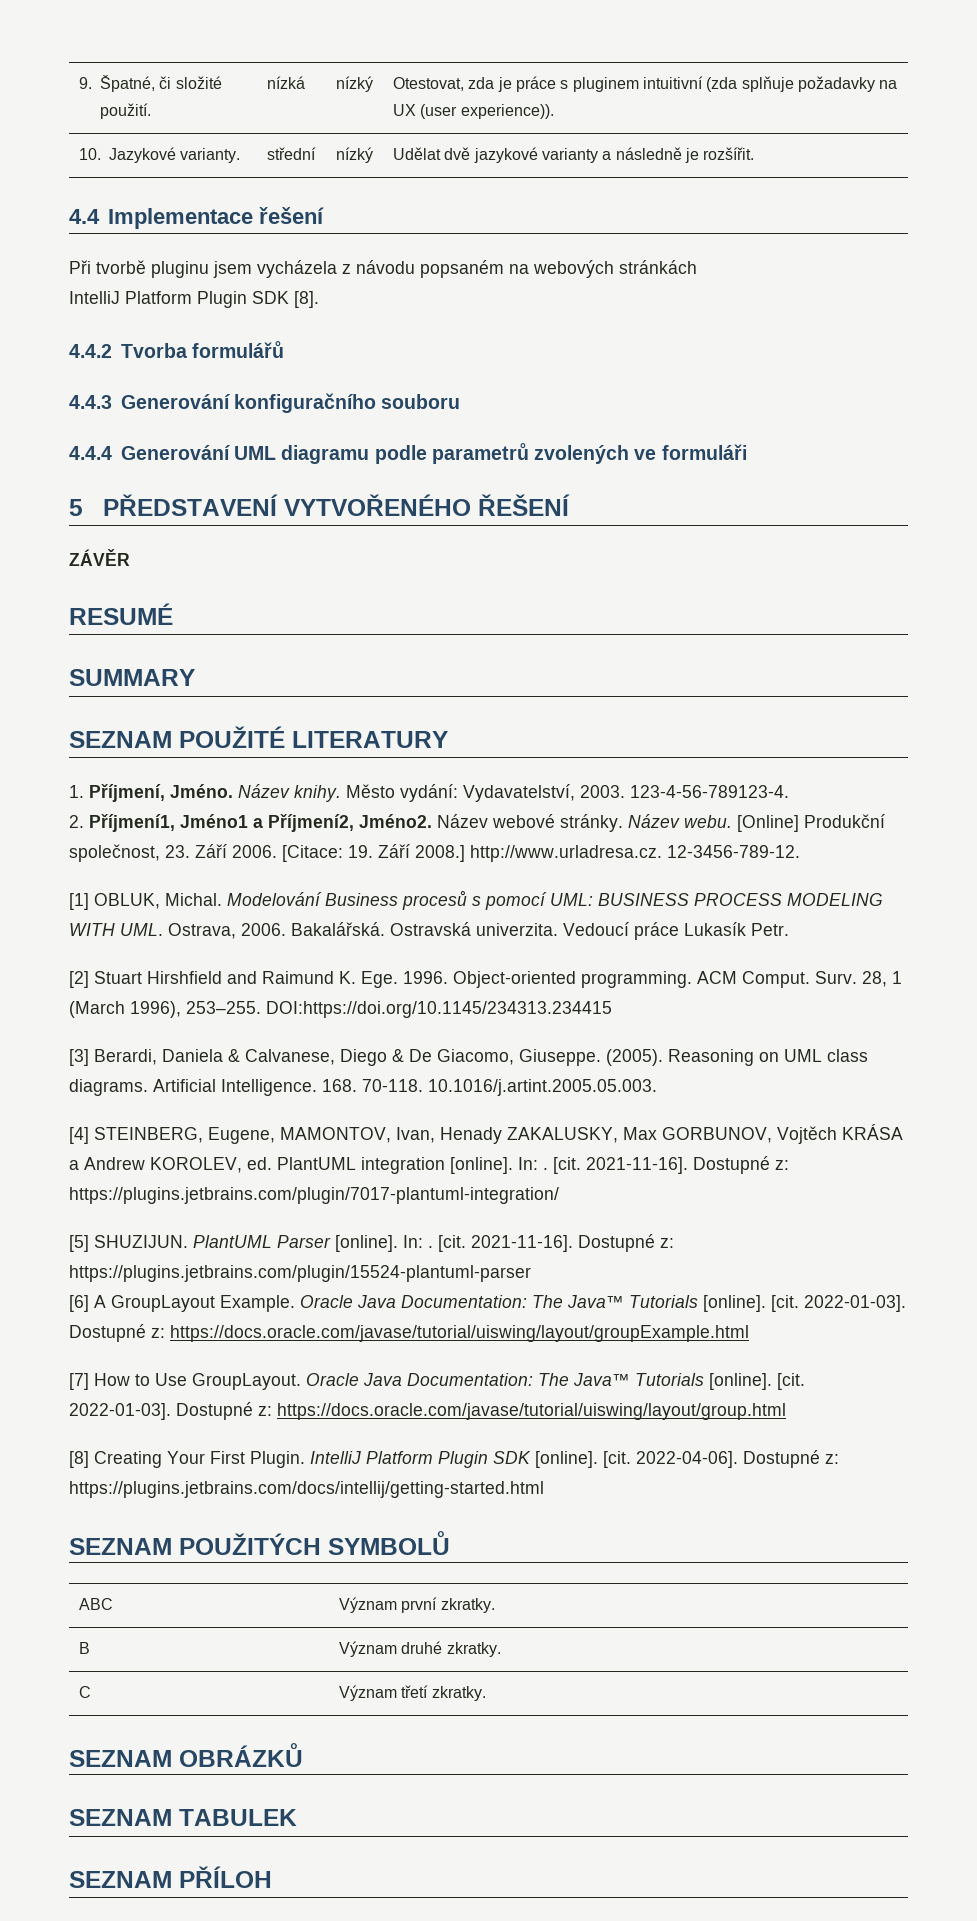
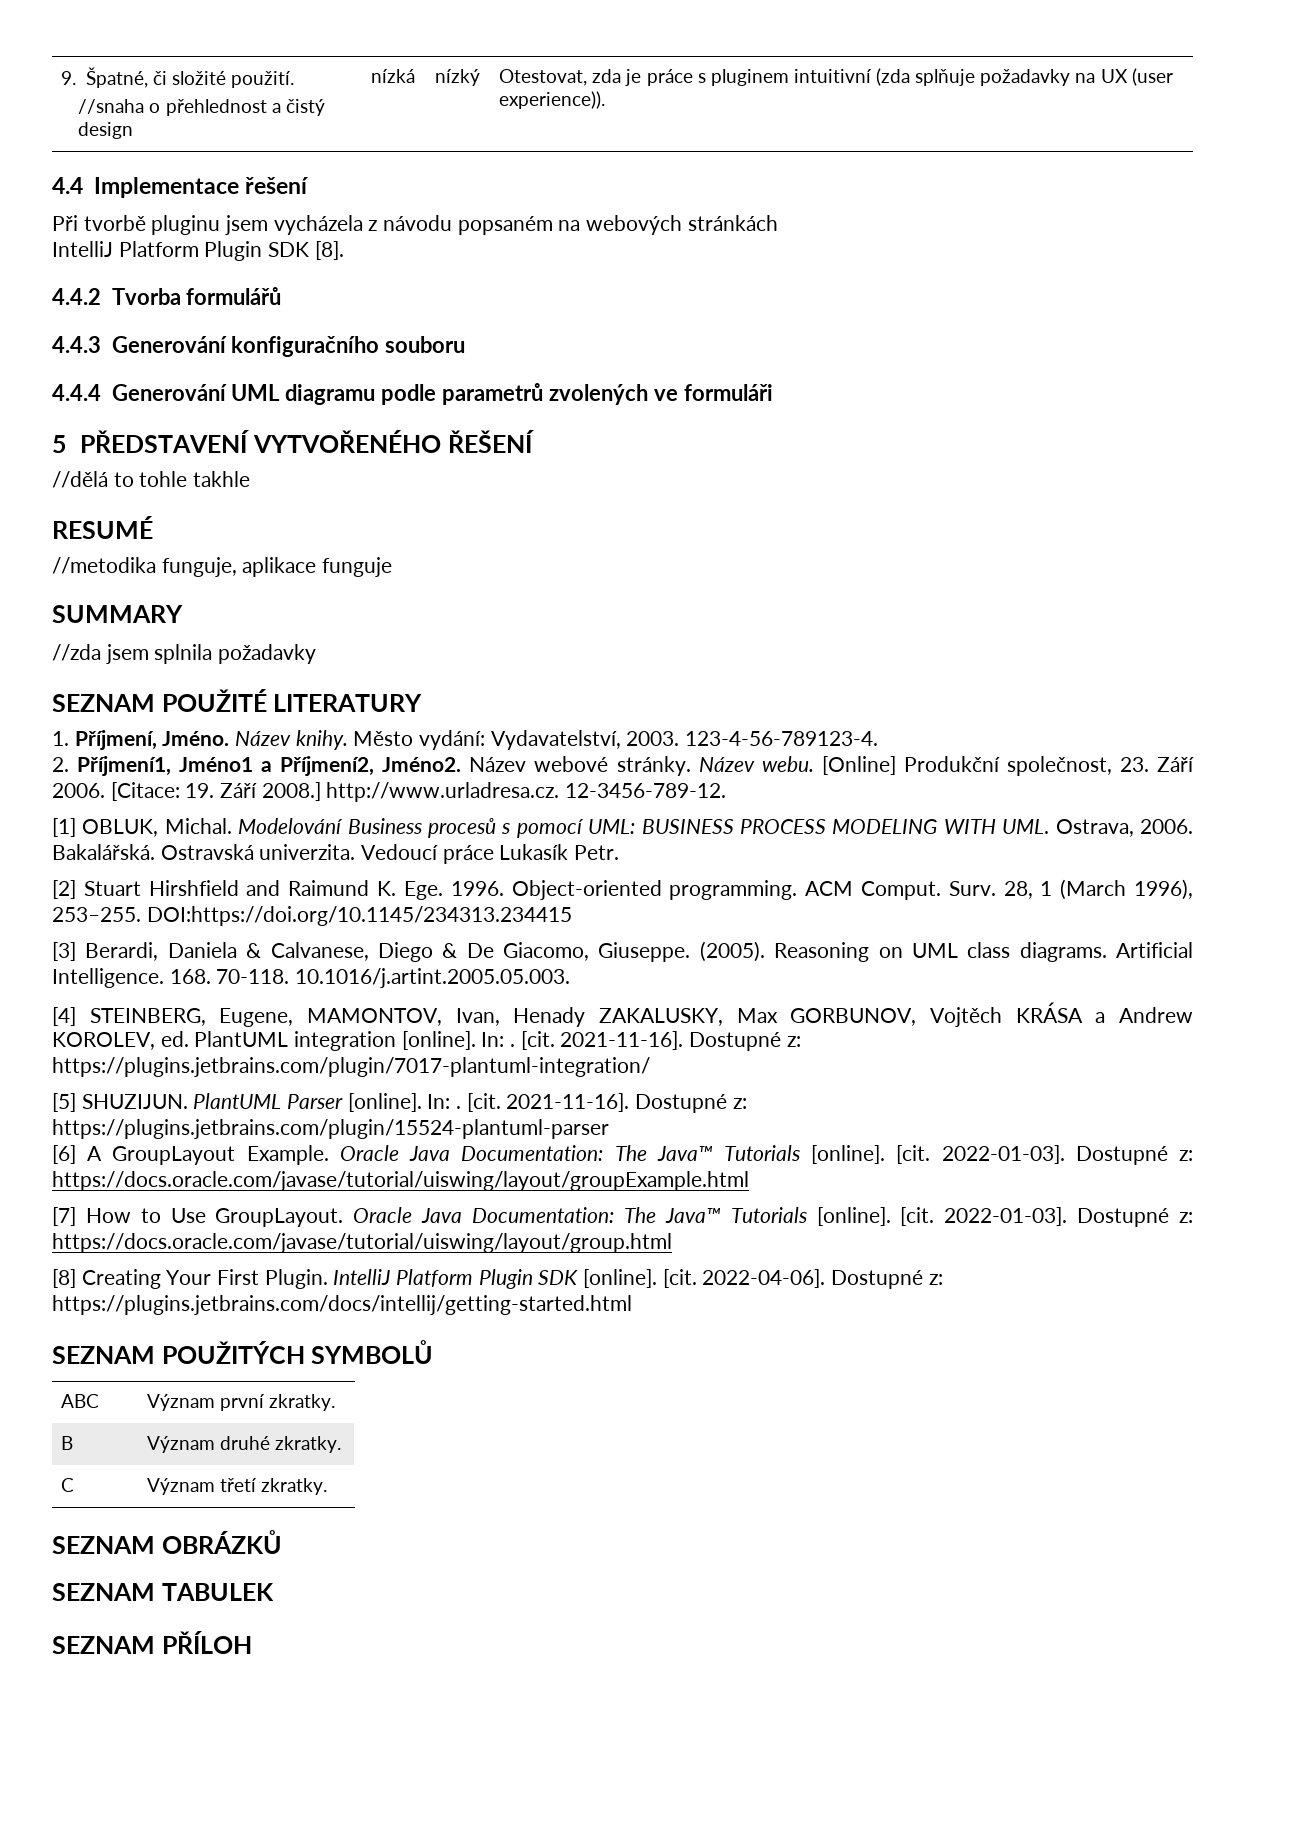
- 9. Špatné, či složité použití. | nízká | nízký | Otestovat, zda je práce s pluginem intuitivní (zda splňuje požadavky na UX (user experience)).
+ 9. Špatné, či složité použití.
+ //snaha o přehlednost a čistý design | nízká | nízký | Otestovat, zda je práce s pluginem intuitivní (zda splňuje požadavky na UX (user experience)).
- 10. Jazykové varianty. | střední | nízký | Udělat dvě jazykové varianty a následně je rozšířit.
- ZÁVĚR
+ //dělá to tohle takhle
  RESUMÉ
+ //metodika funguje, aplikace funguje
  SUMMARY
+ //zda jsem splnila požadavky

